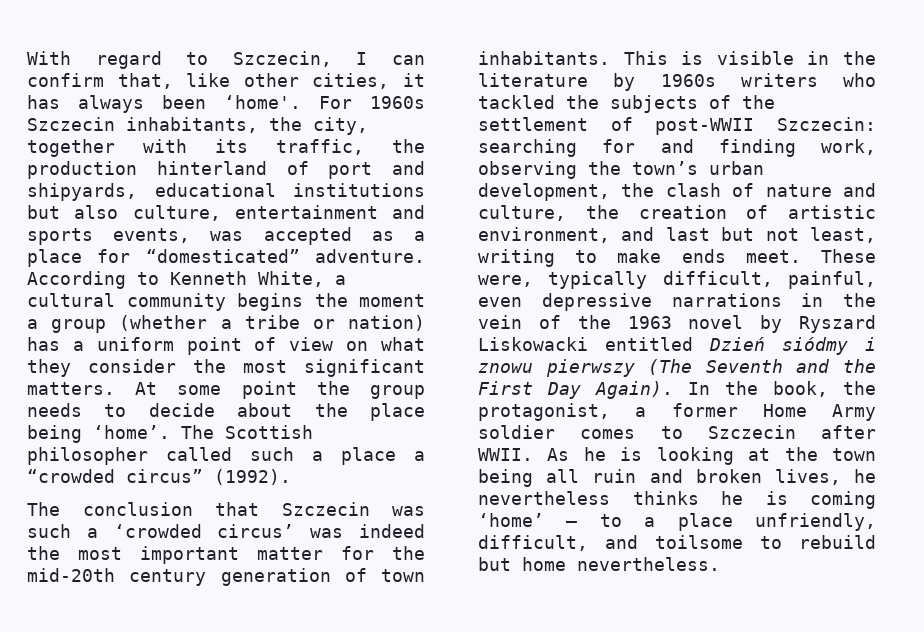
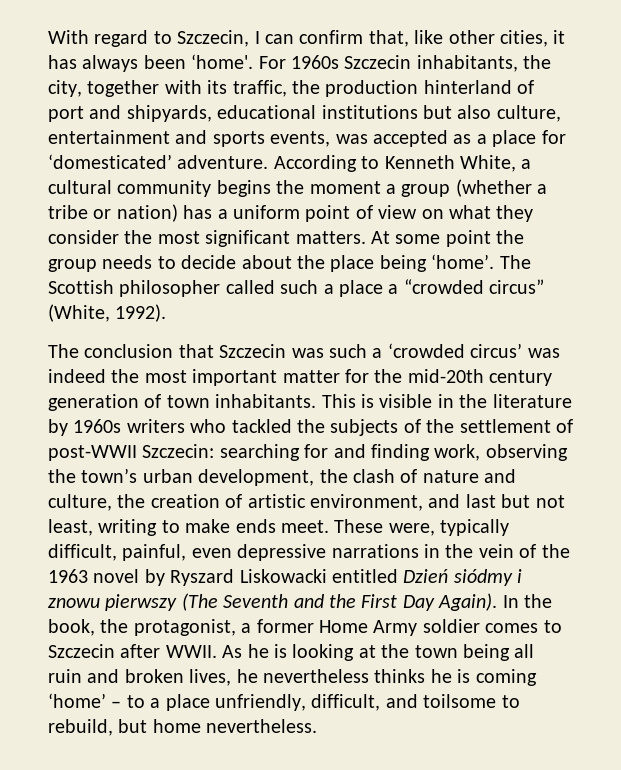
- For 1960s Szczecin inhabitants, the city, together with its traffic, the production hinterland of port and shipyards, educational institutions but also culture, entertainment and sports events, was accepted as a place for “domesticated” adventure.
+ For 1960s Szczecin inhabitants, the city, together with its traffic, the production hinterland of port and shipyards, educational institutions but also culture, entertainment and sports events, was accepted as a place for ‘domesticated’ adventure.
- The Scottish philosopher called such a place a “crowded circus” (1992).
+ The Scottish philosopher called such a place a “crowded circus” (White, 1992).
- As he is looking at the town being all ruin and broken lives, he nevertheless thinks he is coming ‘home’ — to a place unfriendly, difficult, and toilsome to rebuild but home nevertheless.
+ As he is looking at the town being all ruin and broken lives, he nevertheless thinks he is coming ‘home’ – to a place unfriendly, difficult, and toilsome to rebuild, but home nevertheless.

